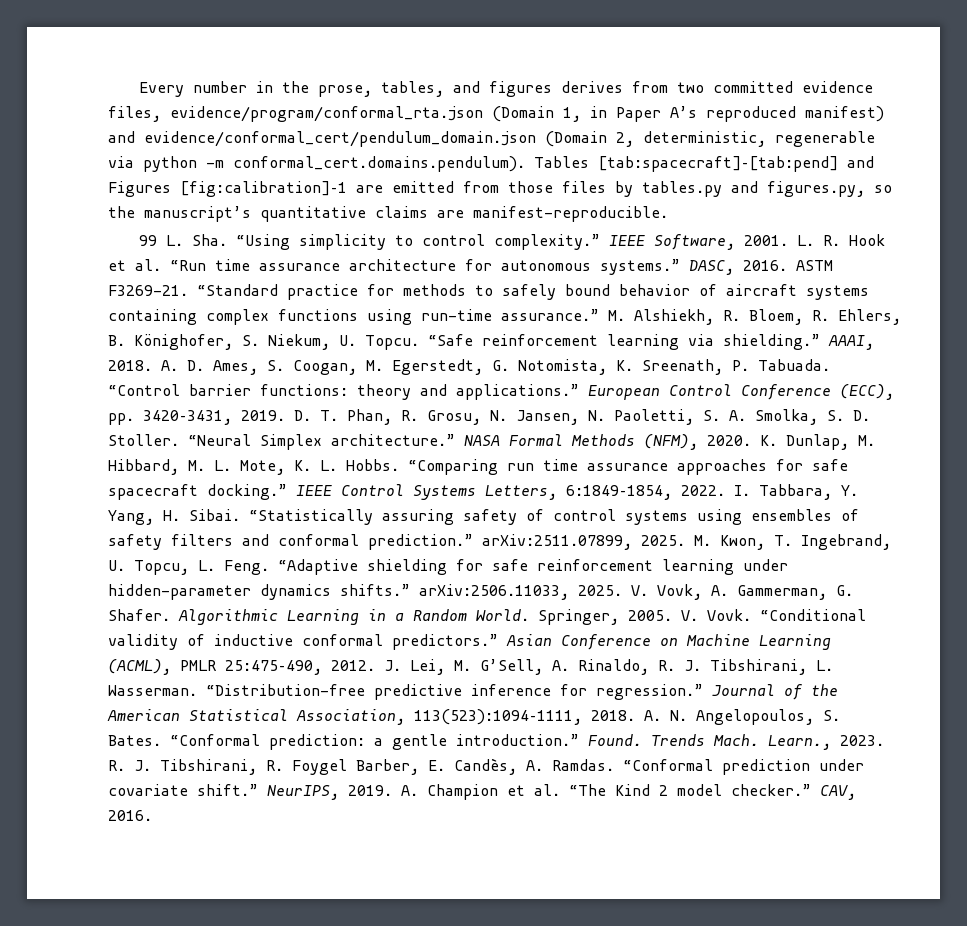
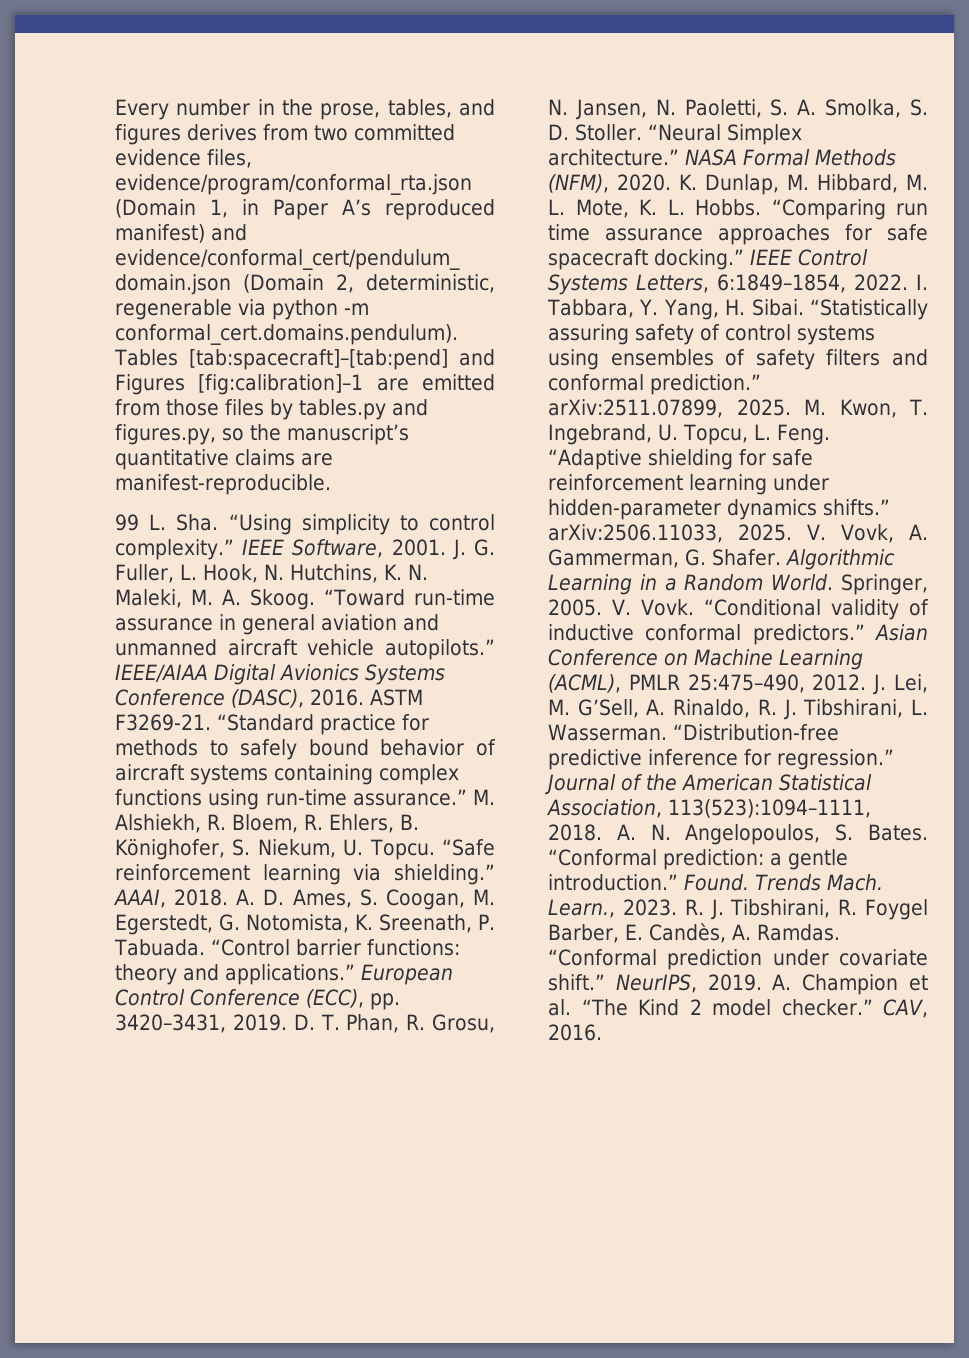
- L. R. Hook et al. “Run time assurance architecture for autonomous systems.” DASC, 2016.
+ J. G. Fuller, L. Hook, N. Hutchins, K. N. Maleki, M. A. Skoog. “Toward run-time assurance in general aviation and unmanned aircraft vehicle autopilots.” IEEE/AIAA Digital Avionics Systems Conference (DASC), 2016.

